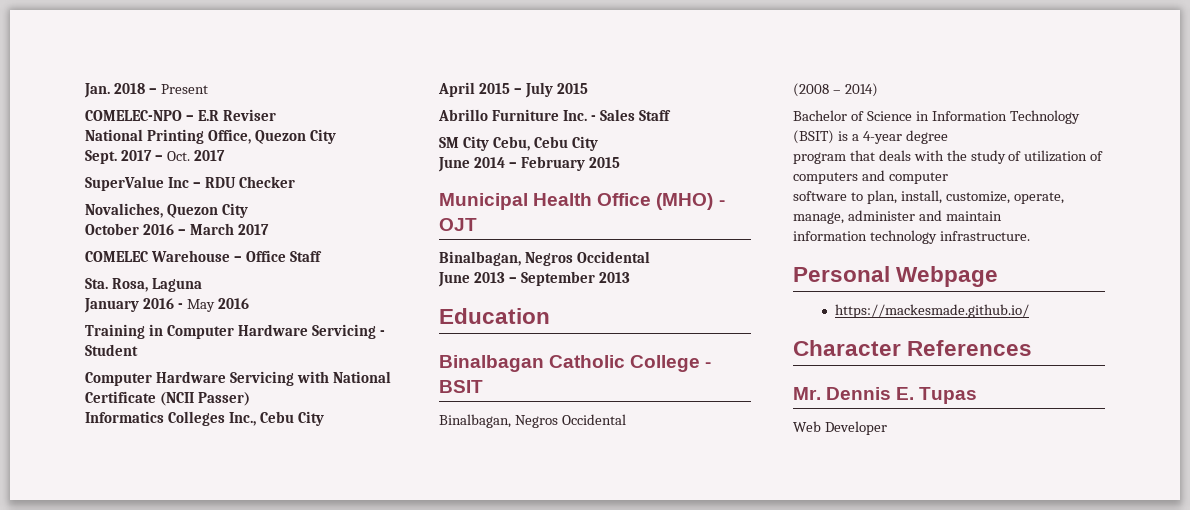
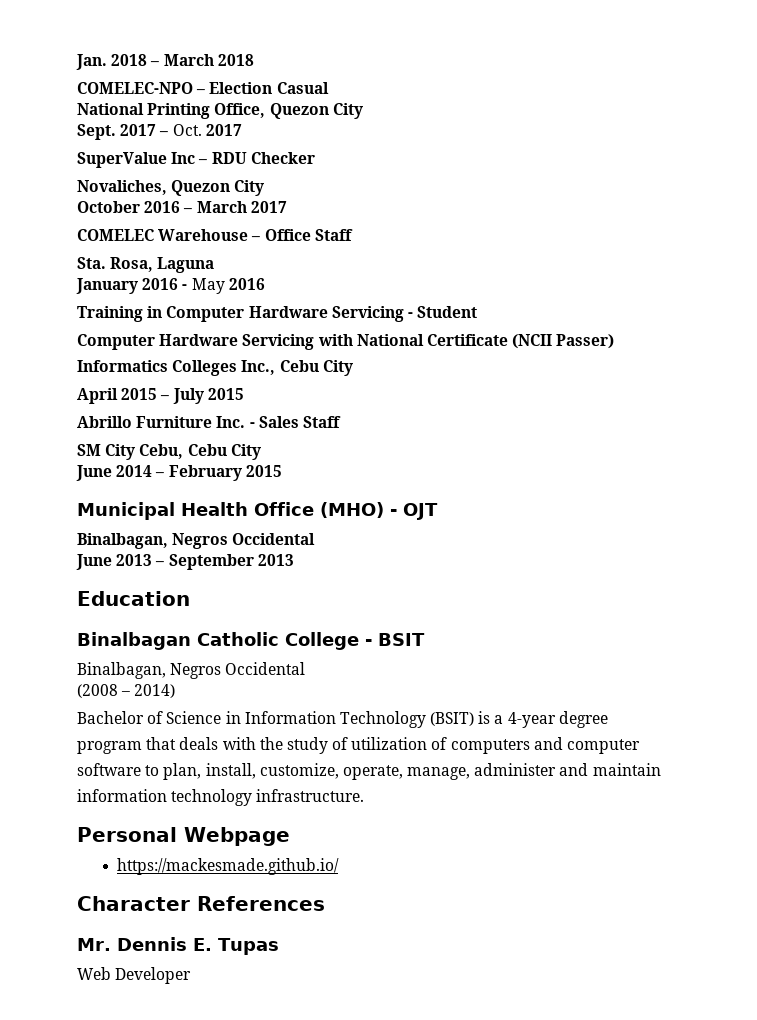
- Jan. 2018 – Present
+ Jan. 2018 – March 2018
- COMELEC-NPO – E.R Reviser
+ COMELEC-NPO – Election Casual

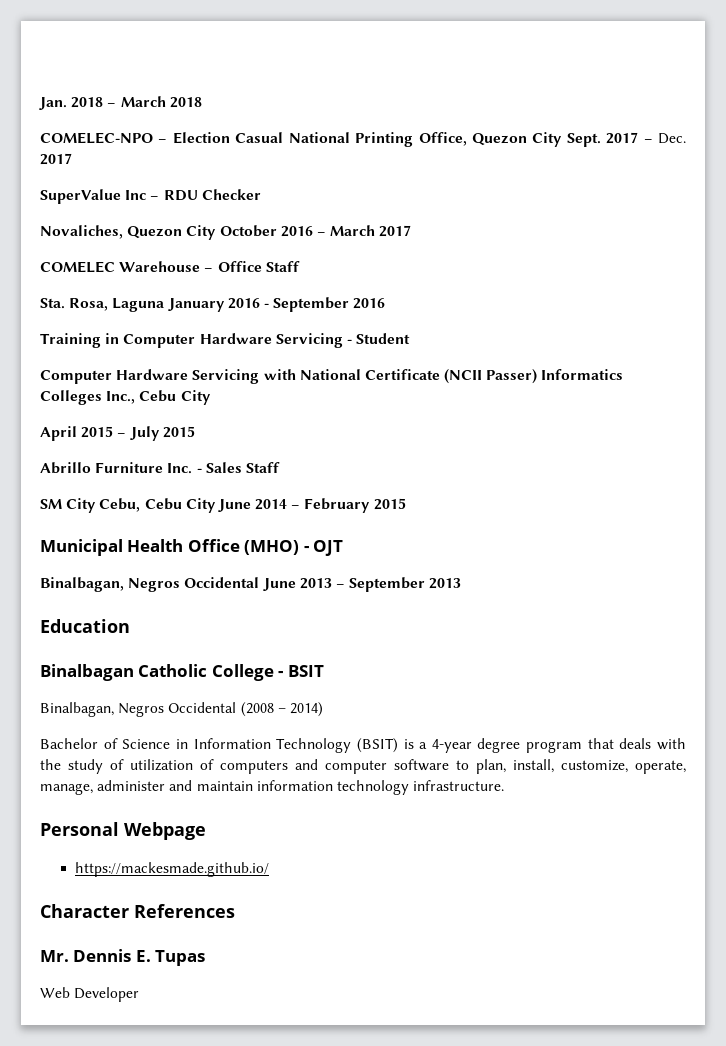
- COMELEC-NPO – Election Casual
- National Printing Office, Quezon City
- Sept.
+ COMELEC-NPO – Election Casual National Printing Office, Quezon City Sept.
- 2017 – Oct. 2017
+ 2017 – Dec. 2017
- Novaliches, Quezon City
- October 2016 – March 2017
+ Novaliches, Quezon City October 2016 – March 2017
- Sta. Rosa, Laguna
- January 2016 - May 2016
+ Sta. Rosa, Laguna January 2016 - September 2016
- Computer Hardware Servicing with National Certificate (NCII Passer)
- Informatics Colleges Inc., Cebu City
+ Computer Hardware Servicing with National Certificate (NCII Passer) Informatics Colleges Inc., Cebu City
- SM City Cebu, Cebu City
- June 2014 – February 2015
+ SM City Cebu, Cebu City June 2014 – February 2015
  Municipal Health Office (MHO) - OJT
- Binalbagan, Negros Occidental
- June 2013 – September 2013
+ Binalbagan, Negros Occidental June 2013 – September 2013
  Binalbagan Catholic College - BSIT
- Binalbagan, Negros Occidental
- (2008 – 2014)
+ Binalbagan, Negros Occidental (2008 – 2014)
- Bachelor of Science in Information Technology (BSIT) is a 4-year degree
- program that deals with the study of utilization of computers and computer
- software to plan, install, customize, operate, manage, administer and maintain
- information technology infrastructure.
+ Bachelor of Science in Information Technology (BSIT) is a 4-year degree program that deals with the study of utilization of computers and computer software to plan, install, customize, operate, manage, administer and maintain information technology infrastructure.

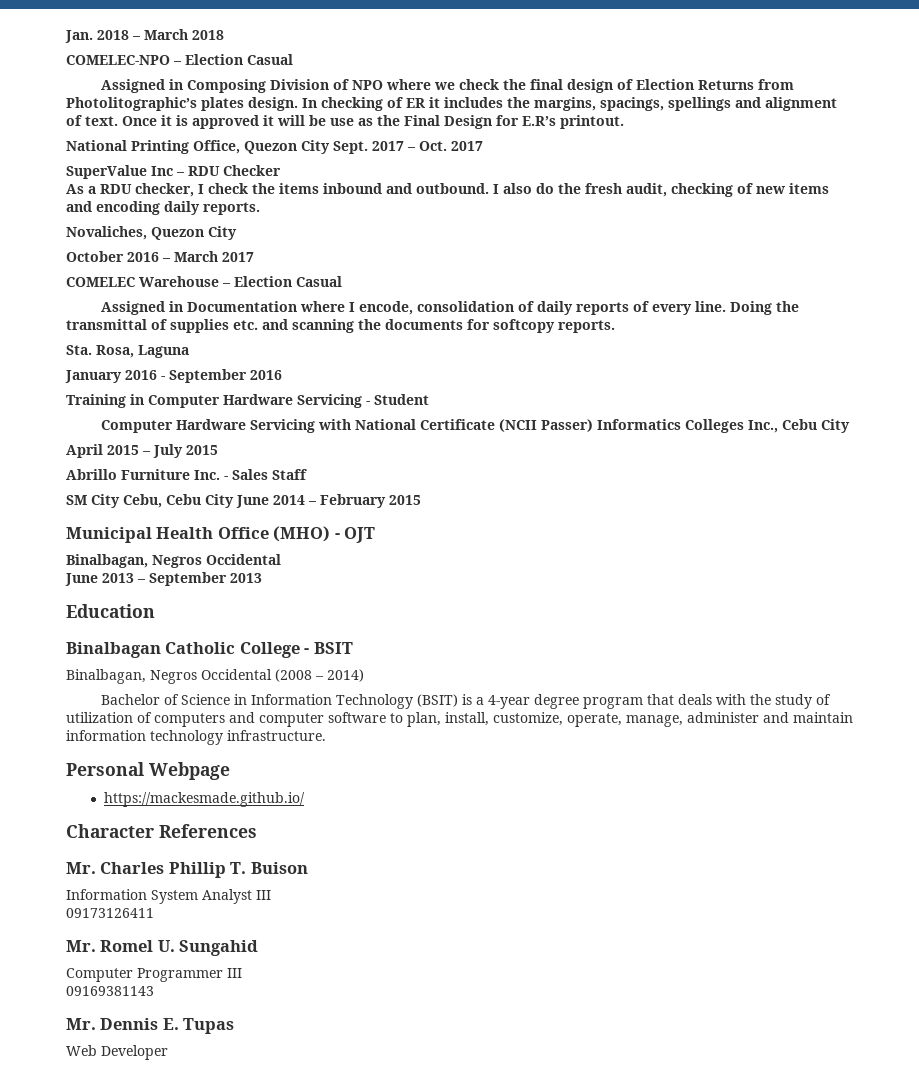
- COMELEC-NPO – Election Casual National Printing Office, Quezon City Sept.
+ COMELEC-NPO – Election Casual
+ Assigned in Composing Division of NPO where we check the final design of Election Returns from Photolitographic’s plates design. In checking of ER it includes the margins, spacings, spellings and alignment of text. Once it is approved it will be use as the Final Design for E.R’s printout.
+ National Printing Office, Quezon City Sept.
- 2017 – Dec. 2017
+ 2017 – Oct. 2017
+ As a RDU checker, I check the items inbound and outbound. I also do the fresh audit, checking of new items and encoding daily reports.
- Novaliches, Quezon City October 2016 – March 2017
+ Novaliches, Quezon City
+ October 2016 – March 2017
- COMELEC Warehouse – Office Staff
+ COMELEC Warehouse – Election Casual
+ Assigned in Documentation where I encode, consolidation of daily reports of every line. Doing the transmittal of supplies etc. and scanning the documents for softcopy reports.
- Sta. Rosa, Laguna January 2016 - September 2016
+ Sta. Rosa, Laguna
+ January 2016 - September 2016
  Municipal Health Office (MHO) - OJT
- Binalbagan, Negros Occidental June 2013 – September 2013
+ Binalbagan, Negros Occidental
+ June 2013 – September 2013
+ Mr. Charles Phillip T. Buison
+ Information System Analyst III
+ 09173126411
+ Mr. Romel U. Sungahid
+ Computer Programmer III
+ 09169381143

